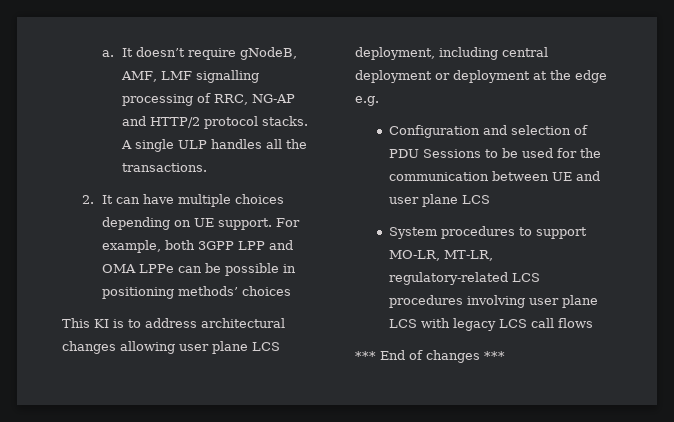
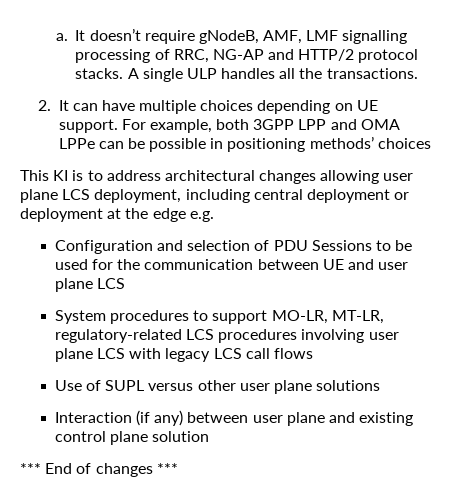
+ Use of SUPL versus other user plane solutions
+ Interaction (if any) between user plane and existing control plane solution

